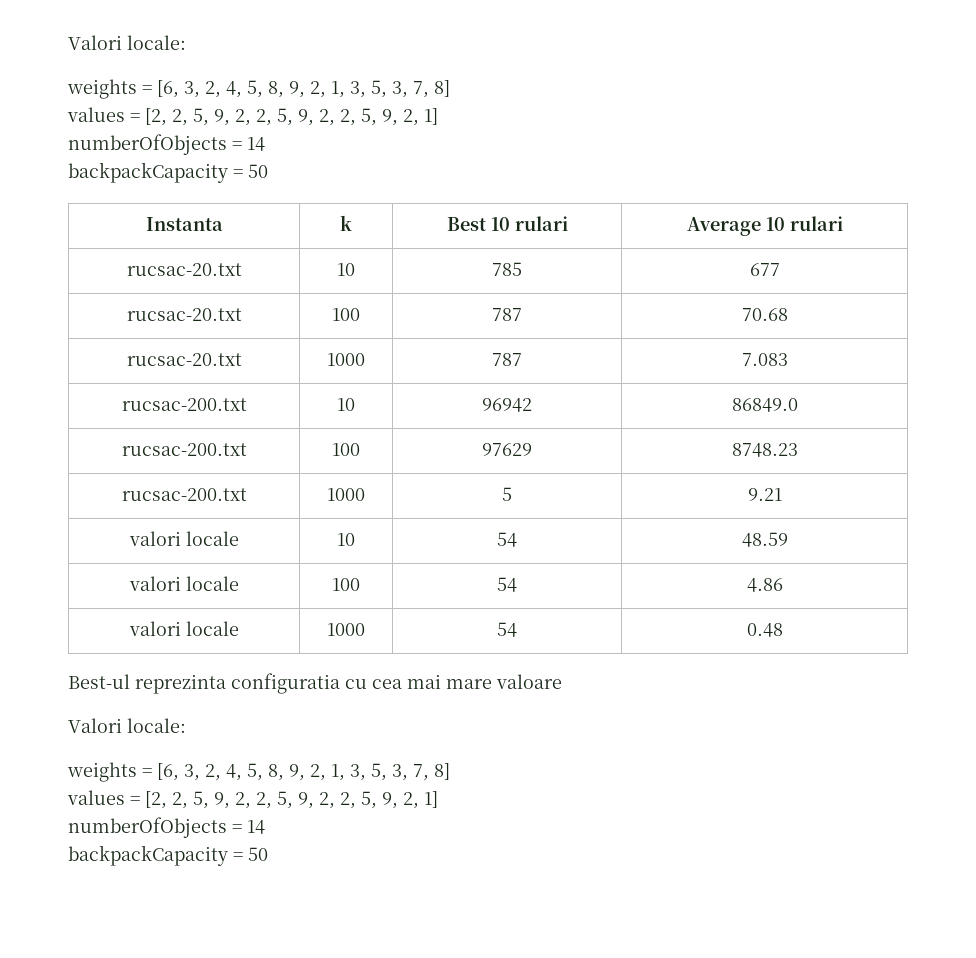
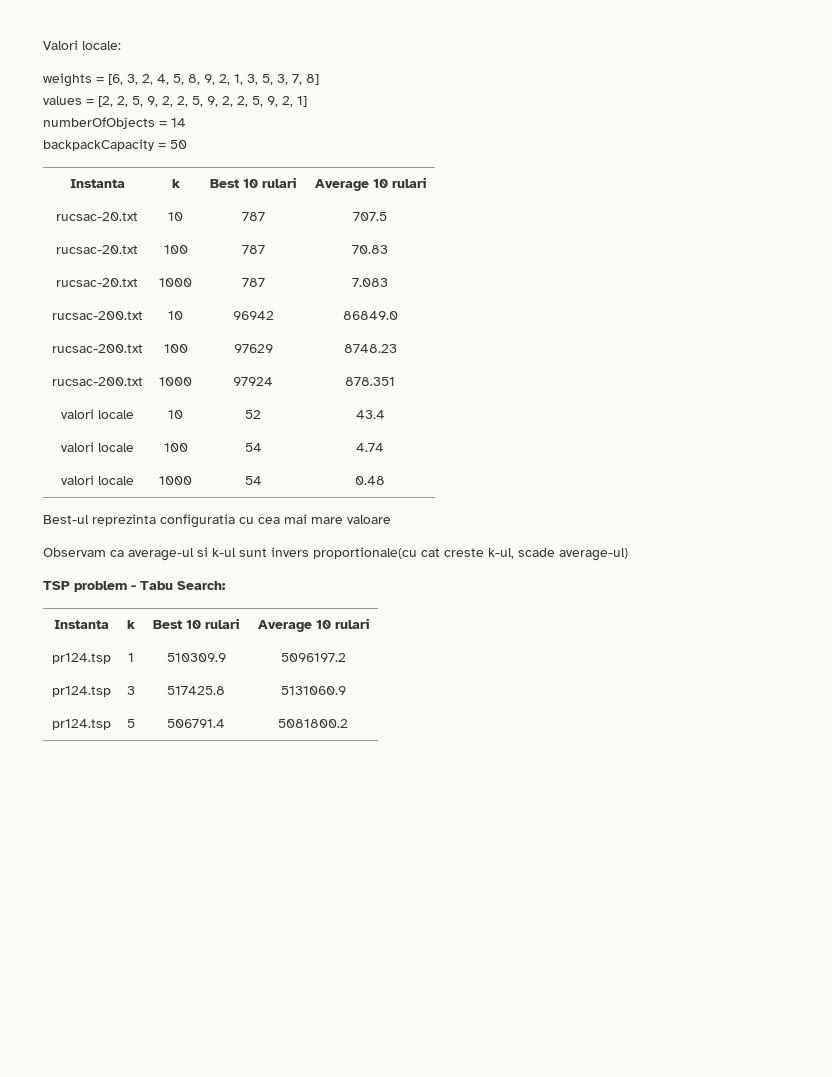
- rucsac-20.txt | 10 | 785 | 677
+ rucsac-20.txt | 10 | 787 | 707.5
- rucsac-20.txt | 100 | 787 | 70.68
+ rucsac-20.txt | 100 | 787 | 70.83
- rucsac-200.txt | 1000 | 5 | 9.21
+ rucsac-200.txt | 1000 | 97924 | 878.351
- valori locale | 10 | 54 | 48.59
+ valori locale | 10 | 52 | 43.4
- valori locale | 100 | 54 | 4.86
+ valori locale | 100 | 54 | 4.74
  Best-ul reprezinta configuratia cu cea mai mare valoare
- Valori locale:
- weights = [6, 3, 2, 4, 5, 8, 9, 2, 1, 3, 5, 3, 7, 8]
- values = [2, 2, 5, 9, 2, 2, 5, 9, 2, 2, 5, 9, 2, 1]
- numberOfObjects = 14
- backpackCapacity = 50
+ Observam ca average-ul si k-ul sunt invers proportionale(cu cat creste k-ul, scade average-ul)
+ TSP problem - Tabu Search:
+ Instanta | k | Best 10 rulari | Average 10 rulari
+ pr124.tsp | 1 | 510309.9 | 5096197.2
+ pr124.tsp | 3 | 517425.8 | 5131060.9
+ pr124.tsp | 5 | 506791.4 | 5081800.2

